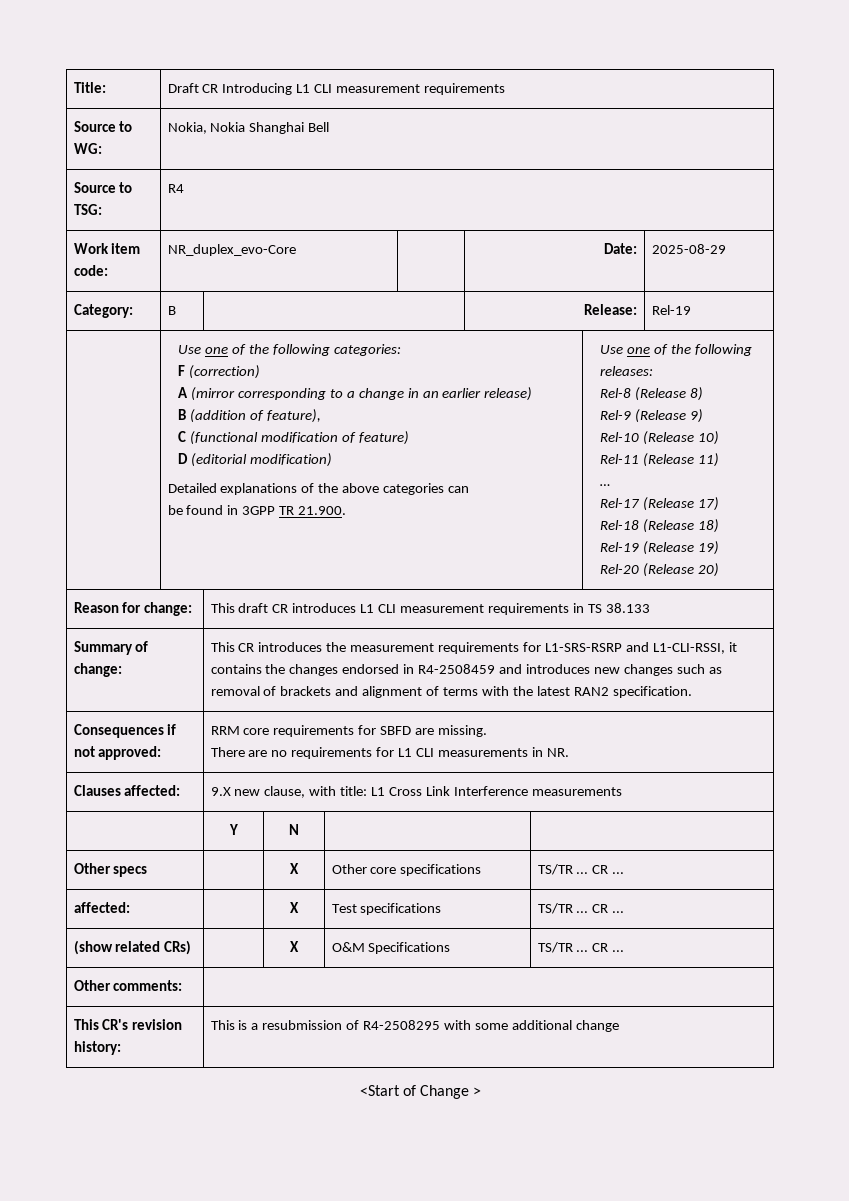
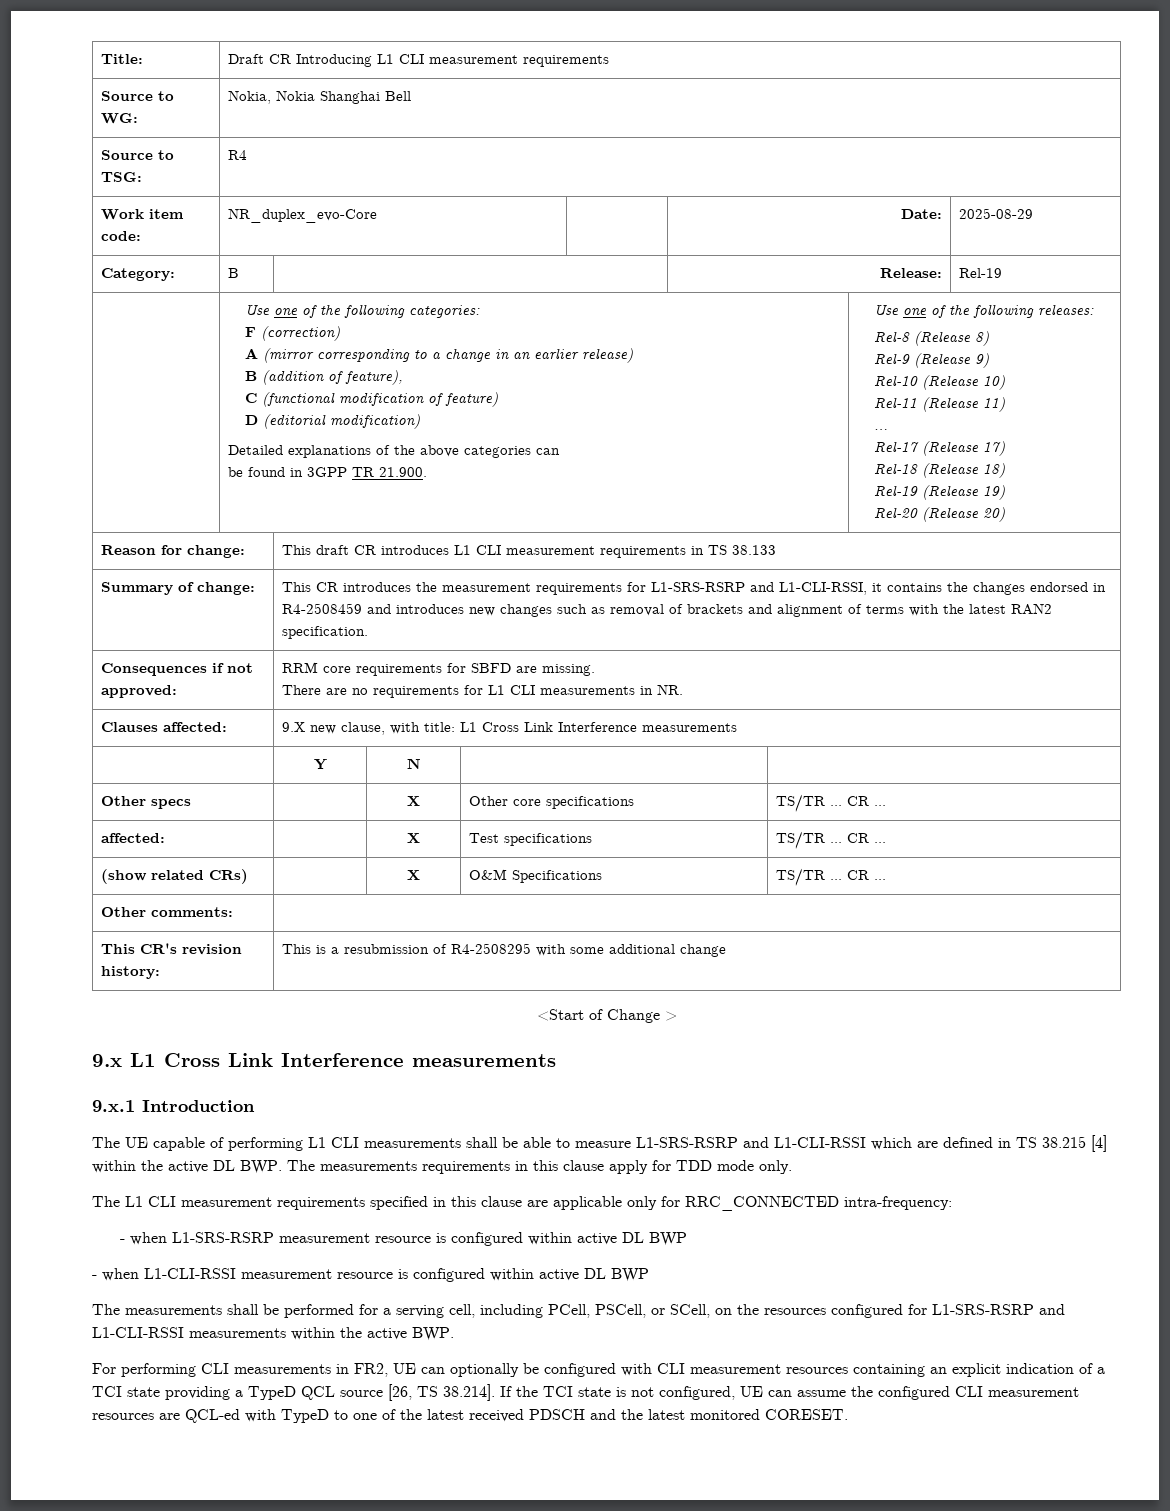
+ 9.x L1 Cross Link Interference measurements
+ 9.x.1 Introduction
+ The UE capable of performing L1 CLI measurements shall be able to measure L1-SRS-RSRP and L1-CLI-RSSI which are defined in TS 38.215 [4] within the active DL BWP. The measurements requirements in this clause apply for TDD mode only.
+ The L1 CLI measurement requirements specified in this clause are applicable only for RRC_CONNECTED intra-frequency:
+ - when L1-SRS-RSRP measurement resource is configured within active DL BWP
+ - when L1-CLI-RSSI measurement resource is configured within active DL BWP
+ The measurements shall be performed for a serving cell, including PCell, PSCell, or SCell, on the resources configured for L1-SRS-RSRP and L1-CLI-RSSI measurements within the active BWP.
+ For performing CLI measurements in FR2, UE can optionally be configured with CLI measurement resources containing an explicit indication of a TCI state providing a TypeD QCL source [26, TS 38.214]. If the TCI state is not configured, UE can assume the configured CLI measurement resources are QCL-ed with TypeD to one of the latest received PDSCH and the latest monitored CORESET.

